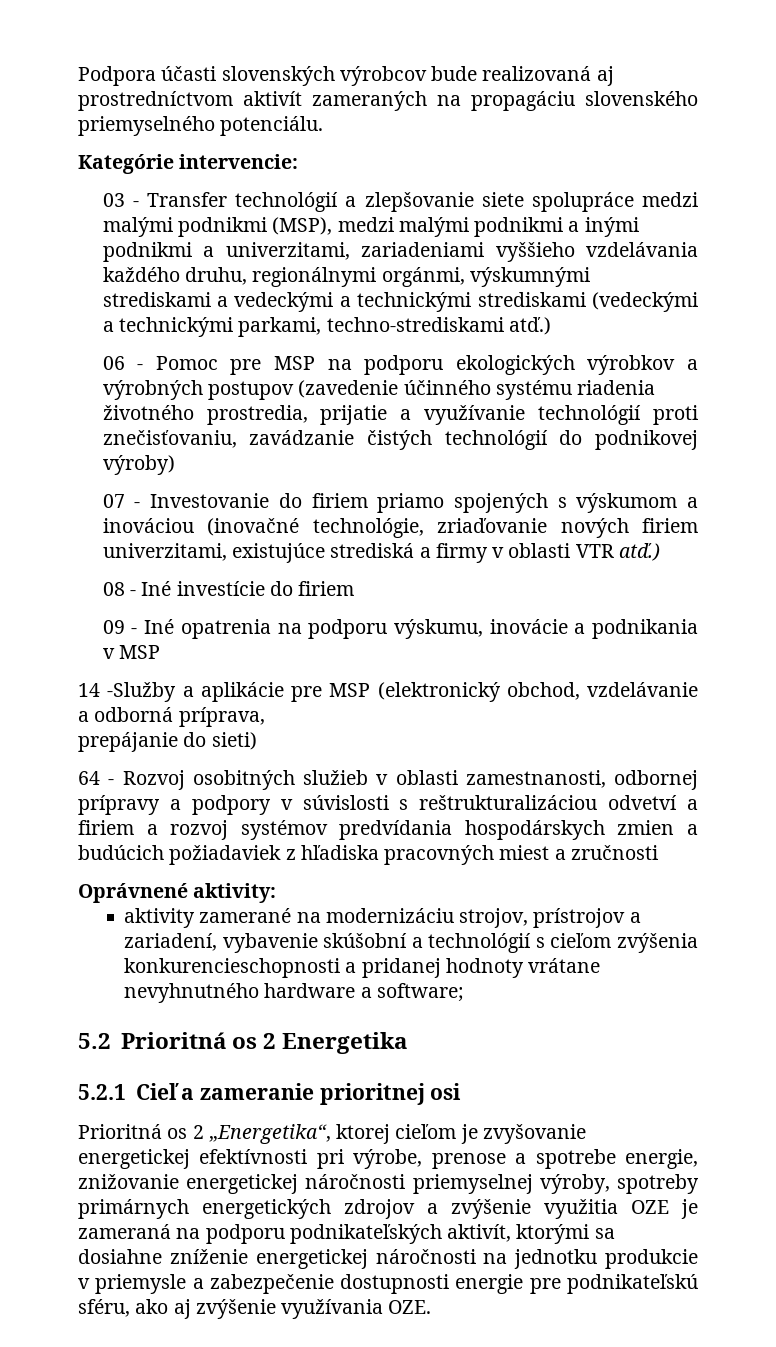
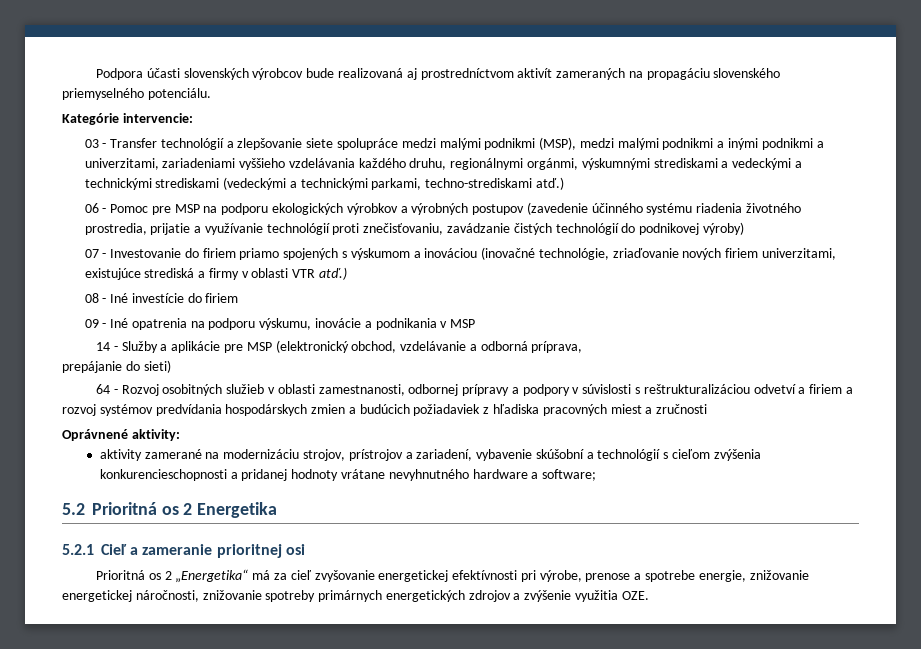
- 14 -Služby a aplikácie pre MSP (elektronický obchod, vzdelávanie a odborná príprava,
+ 14 - Služby a aplikácie pre MSP (elektronický obchod, vzdelávanie a odborná príprava,
- Prioritná os 2 „Energetika“, ktorej cieľom je zvyšovanie energetickej efektívnosti pri výrobe, prenose a spotrebe energie, znižovanie energetickej náročnosti priemyselnej výroby, spotreby primárnych energetických zdrojov a zvýšenie využitia OZE je zameraná na podporu podnikateľských aktivít, ktorými sa dosiahne zníženie energetickej náročnosti na jednotku produkcie v priemysle a zabezpečenie dostupnosti energie pre podnikateľskú sféru, ako aj zvýšenie využívania OZE.
+ Prioritná os 2 „Energetika“ má za cieľ zvyšovanie energetickej efektívnosti pri výrobe, prenose a spotrebe energie, znižovanie energetickej náročnosti, znižovanie spotreby primárnych energetických zdrojov a zvýšenie využitia OZE.

